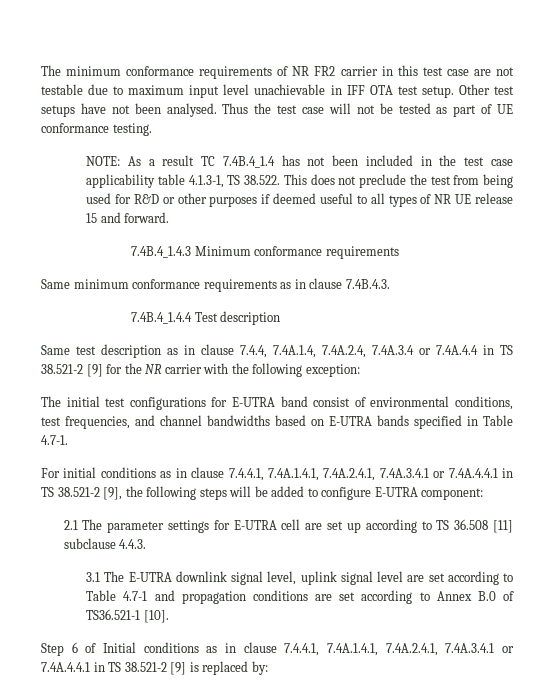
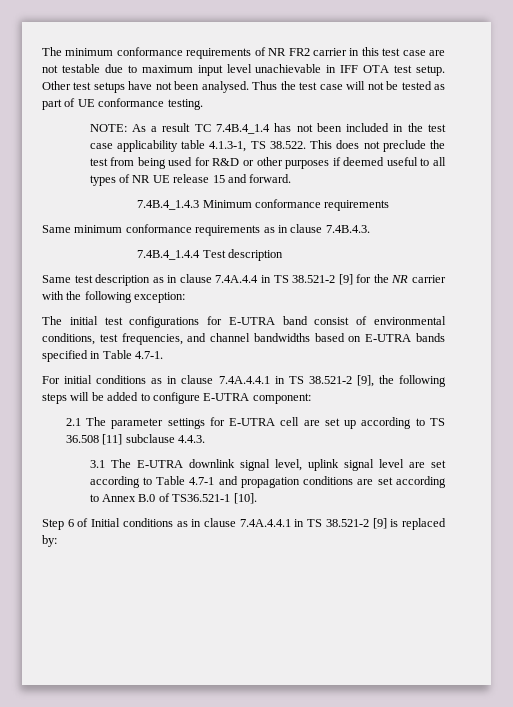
- Same test description as in clause 7.4.4, 7.4A.1.4, 7.4A.2.4, 7.4A.3.4 or 7.4A.4.4 in TS 38.521-2 [9] for the NR carrier with the following exception:
+ Same test description as in clause 7.4A.4.4 in TS 38.521-2 [9] for the NR carrier with the following exception:
- For initial conditions as in clause 7.4.4.1, 7.4A.1.4.1, 7.4A.2.4.1, 7.4A.3.4.1 or 7.4A.4.4.1 in TS 38.521-2 [9], the following steps will be added to configure E-UTRA component:
+ For initial conditions as in clause 7.4A.4.4.1 in TS 38.521-2 [9], the following steps will be added to configure E-UTRA component:
- Step 6 of Initial conditions as in clause 7.4.4.1, 7.4A.1.4.1, 7.4A.2.4.1, 7.4A.3.4.1 or 7.4A.4.4.1 in TS 38.521-2 [9] is replaced by:
+ Step 6 of Initial conditions as in clause 7.4A.4.4.1 in TS 38.521-2 [9] is replaced by:

